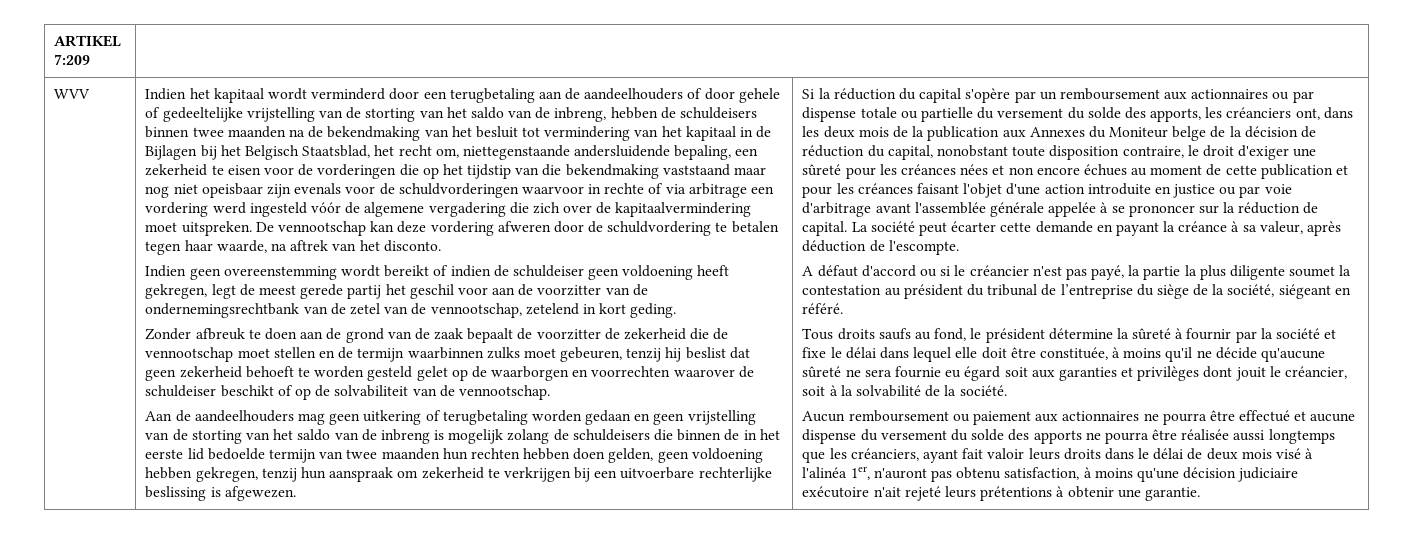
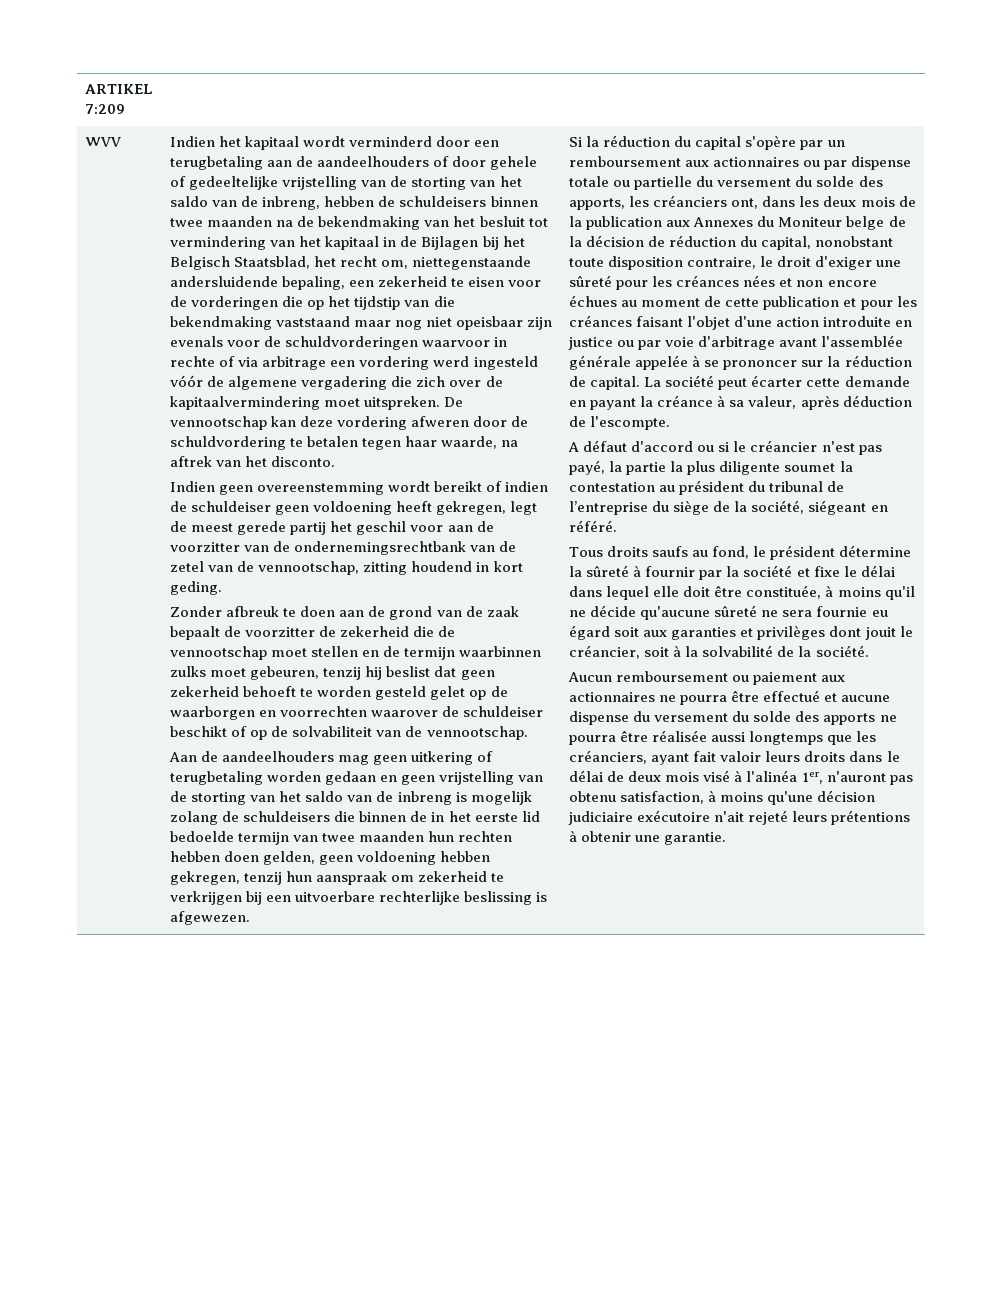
- Indien geen overeenstemming wordt bereikt of indien de schuldeiser geen voldoening heeft gekregen, legt de meest gerede partij het geschil voor aan de voorzitter van de ondernemingsrechtbank van de zetel van de vennootschap, zetelend in kort geding.
+ Indien geen overeenstemming wordt bereikt of indien de schuldeiser geen voldoening heeft gekregen, legt de meest gerede partij het geschil voor aan de voorzitter van de ondernemingsrechtbank van de zetel van de vennootschap, zitting houdend in kort geding.

